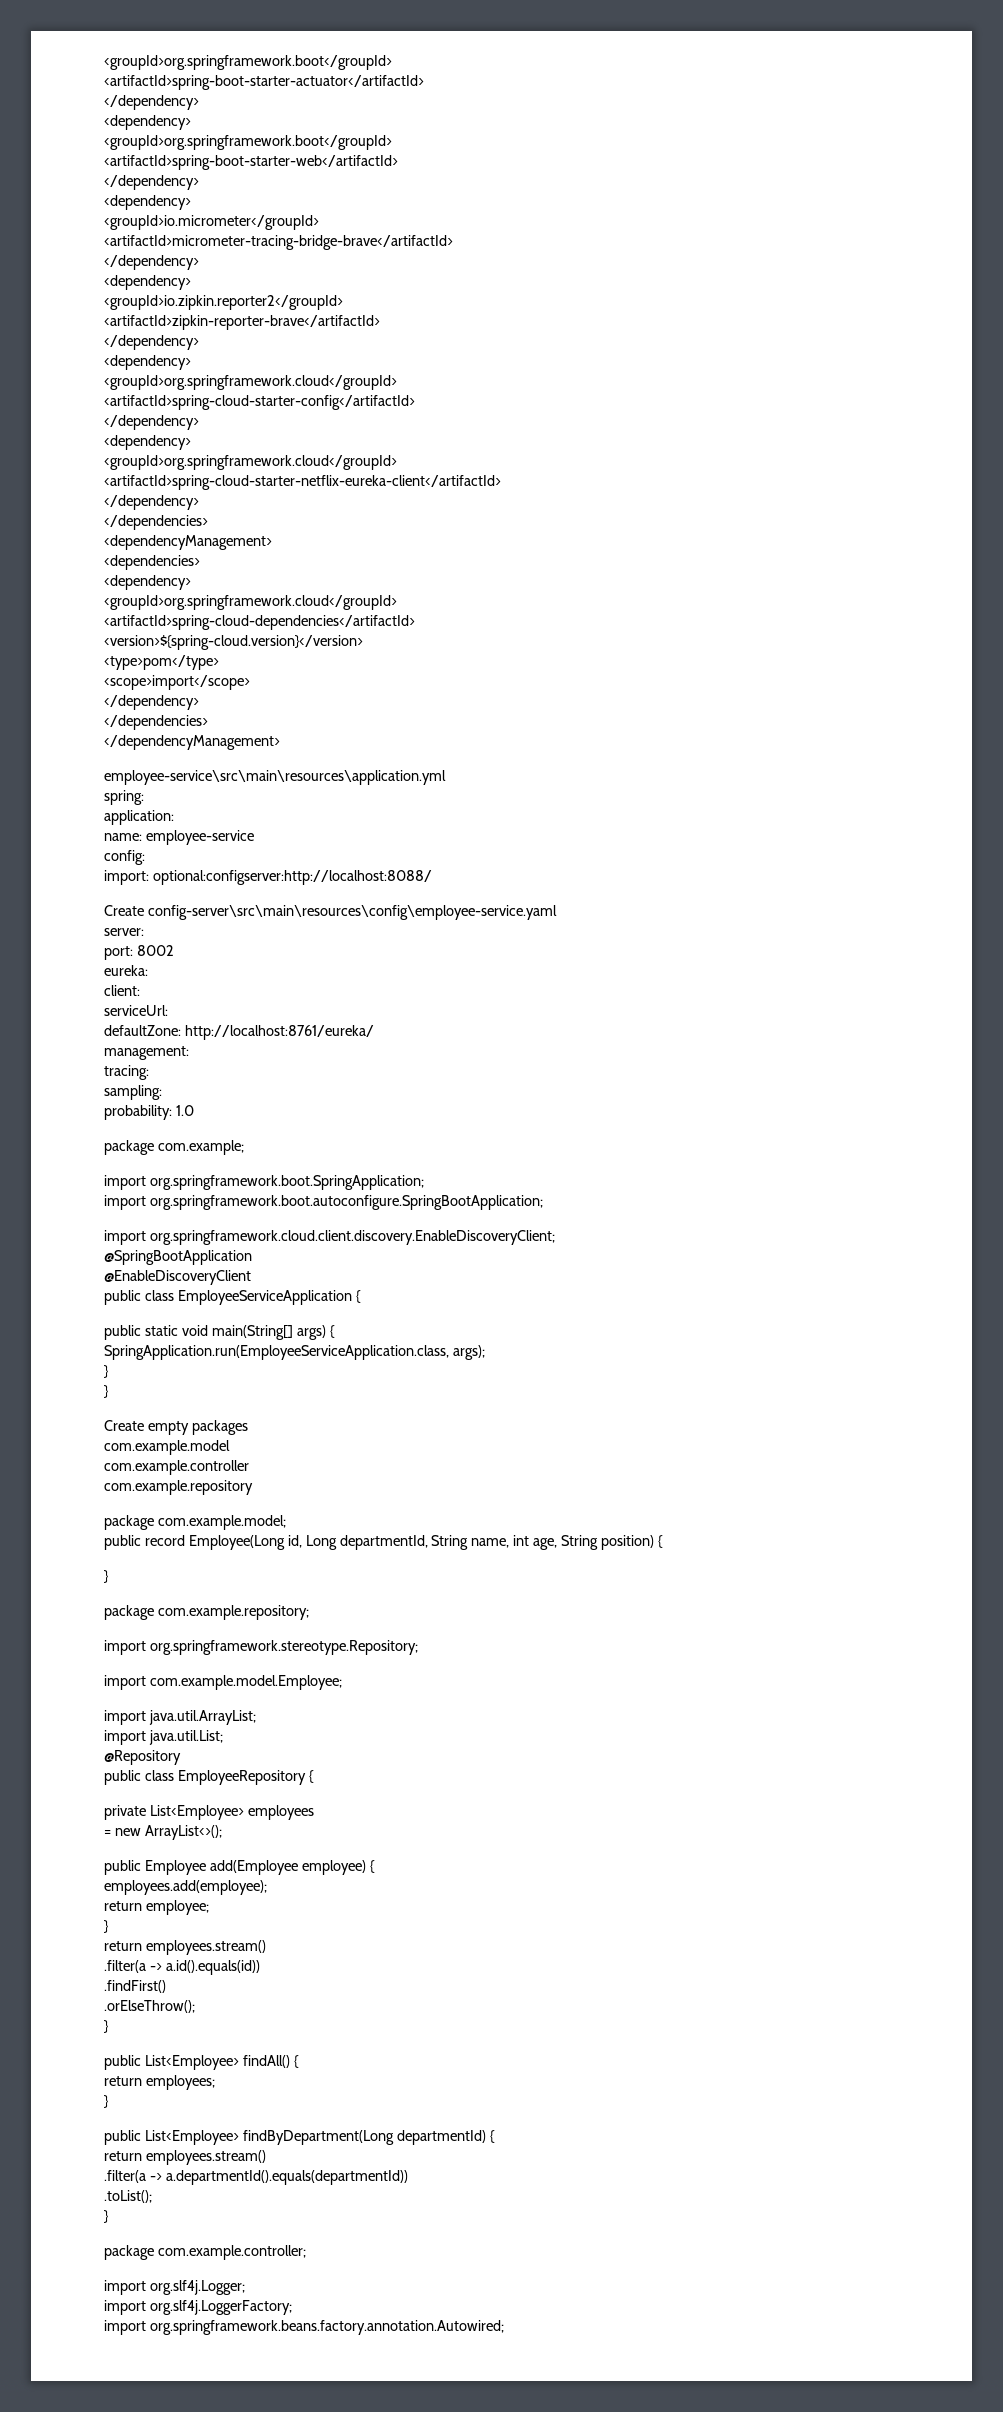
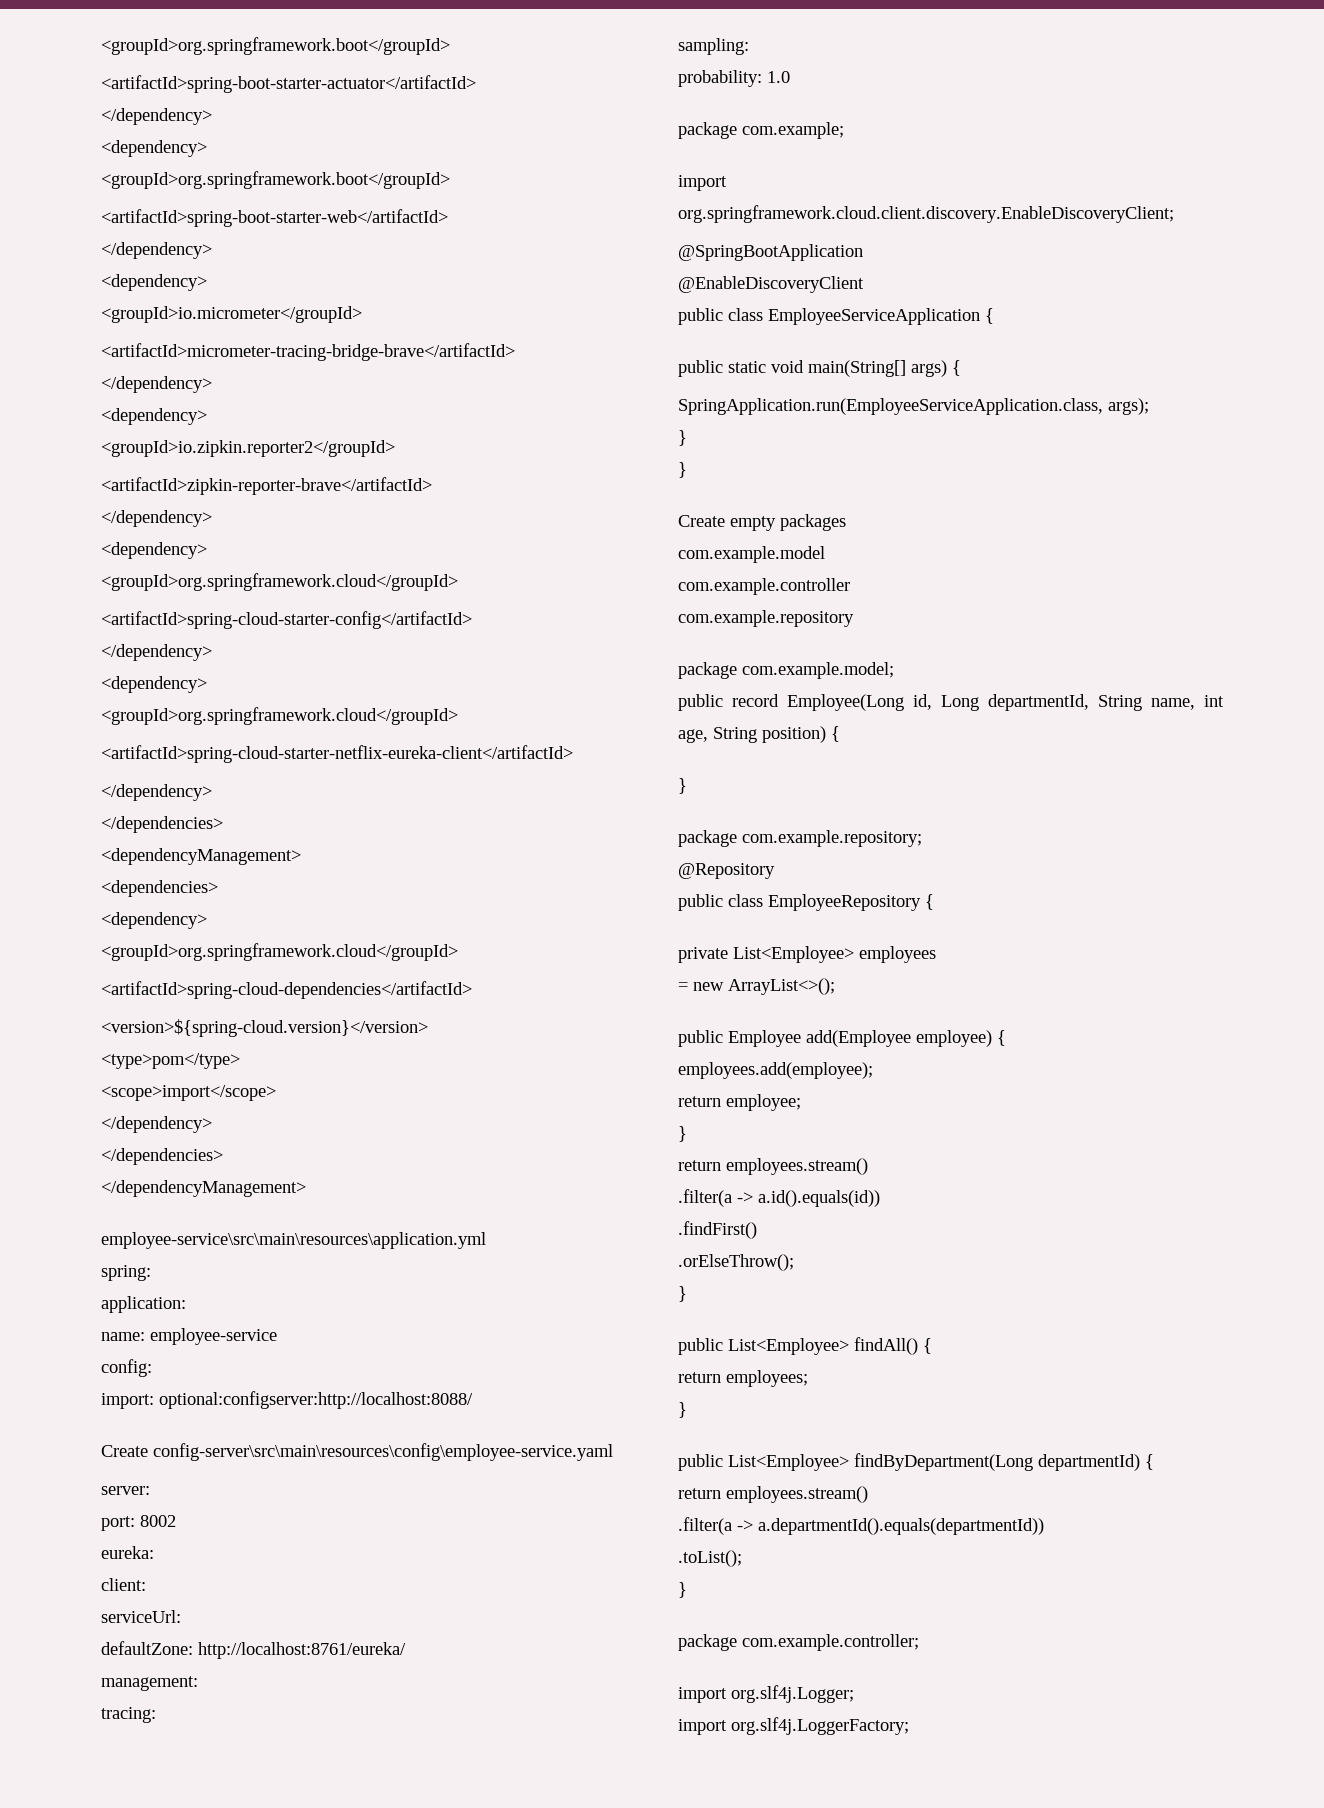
- import org.springframework.boot.SpringApplication;
- import org.springframework.boot.autoconfigure.SpringBootApplication;
- import org.springframework.stereotype.Repository;
- import com.example.model.Employee;
- import java.util.ArrayList;
- import java.util.List;
- import org.springframework.beans.factory.annotation.Autowired;

